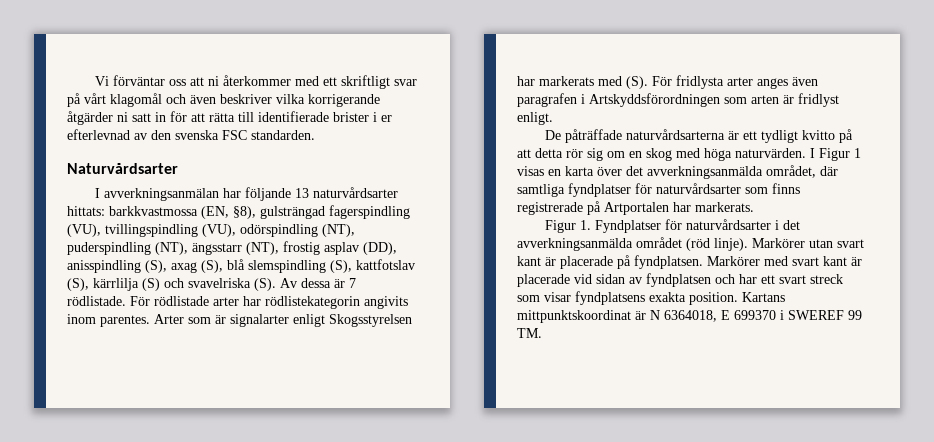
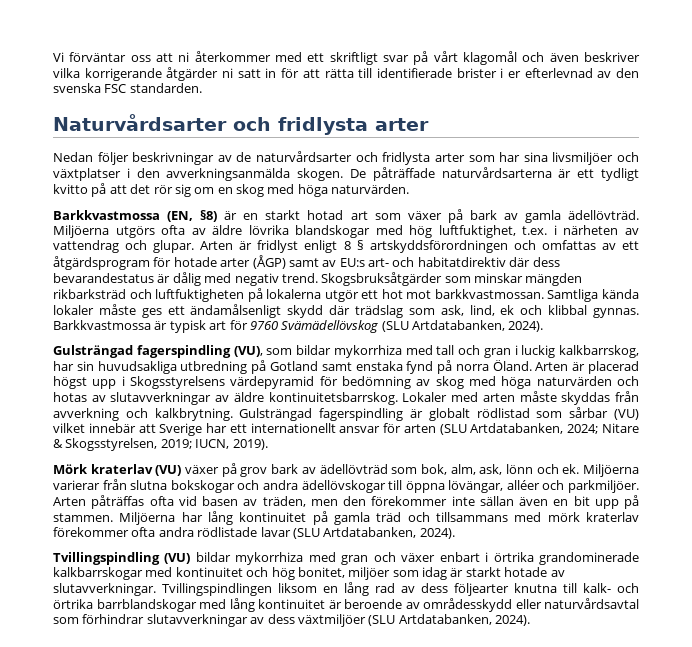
- Naturvårdsarter
- I avverkningsanmälan har följande 13 naturvårdsarter hittats: barkkvastmossa (EN, §8), gulsträngad fagerspindling (VU), tvillingspindling (VU), odörspindling (NT), puderspindling (NT), ängsstarr (NT), frostig asplav (DD), anisspindling (S), axag (S), blå slemspindling (S), kattfotslav (S), kärrlilja (S) och svavelriska (S). Av dessa är 7 rödlistade. För rödlistade arter har rödlistekategorin angivits inom parentes. Arter som är signalarter enligt Skogsstyrelsen har markerats med (S). För fridlysta arter anges även paragrafen i Artskyddsförordningen som arten är fridlyst enligt.
- De påträffade naturvårdsarterna är ett tydligt kvitto på att detta rör sig om en skog med höga naturvärden. I Figur 1 visas en karta över det avverkningsanmälda området, där samtliga fyndplatser för naturvårdsarter som finns registrerade på Artportalen har markerats.
- Figur 1. Fyndplatser för naturvårdsarter i det avverkningsanmälda området (röd linje). Markörer utan svart kant är placerade på fyndplatsen. Markörer med svart kant är placerade vid sidan av fyndplatsen och har ett svart streck som visar fyndplatsens exakta position. Kartans mittpunktskoordinat är N 6364018, E 699370 i SWEREF 99 TM.
+ Naturvårdsarter och fridlysta arter
+ Nedan följer beskrivningar av de naturvårdsarter och fridlysta arter som har sina livsmiljöer och växtplatser i den avverkningsanmälda skogen. De påträffade naturvårdsarterna är ett tydligt kvitto på att det rör sig om en skog med höga naturvärden.
+ Barkkvastmossa (EN, §8) är en starkt hotad art som växer på bark av gamla ädellövträd. Miljöerna utgörs ofta av äldre lövrika blandskogar med hög luftfuktighet, t.ex. i närheten av vattendrag och glupar. Arten är fridlyst enligt 8 § artskyddsförordningen och omfattas av ett åtgärdsprogram för hotade arter (ÅGP) samt av EU:s art- och habitatdirektiv där dess bevarandestatus är dålig med negativ trend. Skogsbruksåtgärder som minskar mängden rikbarksträd och luftfuktigheten på lokalerna utgör ett hot mot barkkvastmossan. Samtliga kända lokaler måste ges ett ändamålsenligt skydd där trädslag som ask, lind, ek och klibbal gynnas. Barkkvastmossa är typisk art för 9760 Svämädellövskog (SLU Artdatabanken, 2024).
+ Gulsträngad fagerspindling (VU), som bildar mykorrhiza med tall och gran i luckig kalkbarrskog, har sin huvudsakliga utbredning på Gotland samt enstaka fynd på norra Öland. Arten är placerad högst upp i Skogsstyrelsens värdepyramid för bedömning av skog med höga naturvärden och hotas av slutavverkningar av äldre kontinuitetsbarrskog. Lokaler med arten måste skyddas från avverkning och kalkbrytning. Gulsträngad fagerspindling är globalt rödlistad som sårbar (VU) vilket innebär att Sverige har ett internationellt ansvar för arten (SLU Artdatabanken, 2024; Nitare & Skogsstyrelsen, 2019; IUCN, 2019).
+ Mörk kraterlav (VU) växer på grov bark av ädellövträd som bok, alm, ask, lönn och ek. Miljöerna varierar från slutna bokskogar och andra ädellövskogar till öppna lövängar, alléer och parkmiljöer. Arten påträffas ofta vid basen av träden, men den förekommer inte sällan även en bit upp på stammen. Miljöerna har lång kontinuitet på gamla träd och tillsammans med mörk kraterlav förekommer ofta andra rödlistade lavar (SLU Artdatabanken, 2024).
+ Tvillingspindling (VU) bildar mykorrhiza med gran och växer enbart i örtrika grandominerade kalkbarrskogar med kontinuitet och hög bonitet, miljöer som idag är starkt hotade av slutavverkningar. Tvillingspindlingen liksom en lång rad av dess följearter knutna till kalk- och örtrika barrblandskogar med lång kontinuitet är beroende av områdesskydd eller naturvårdsavtal som förhindrar slutavverkningar av dess växtmiljöer (SLU Artdatabanken, 2024).

